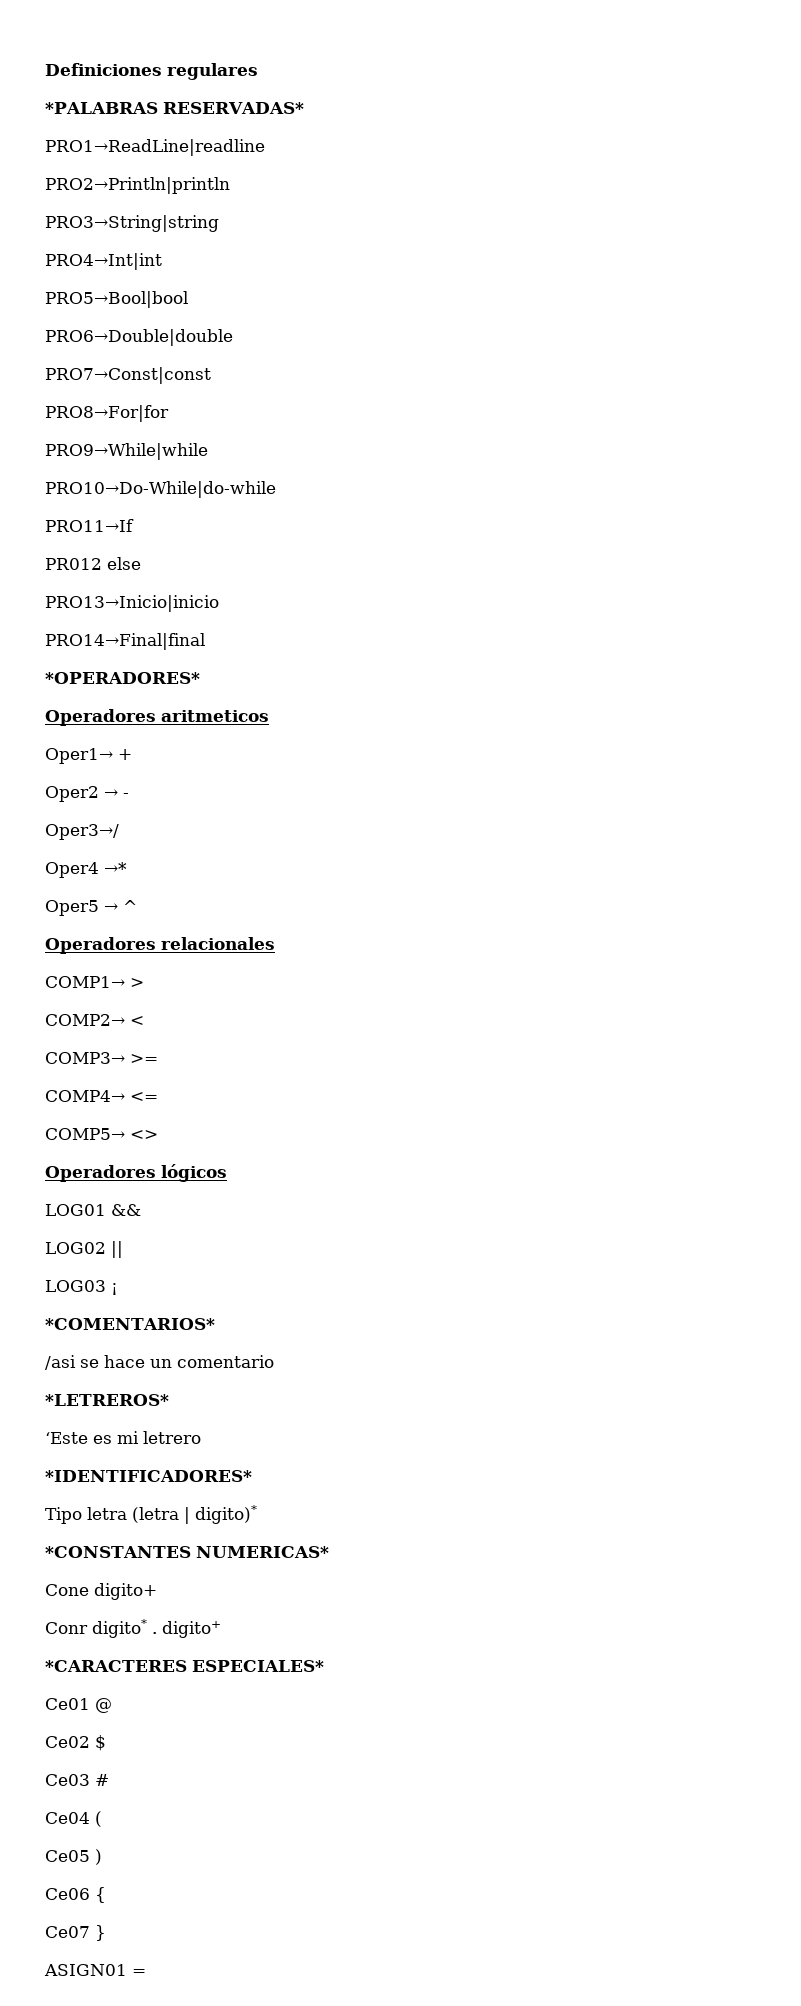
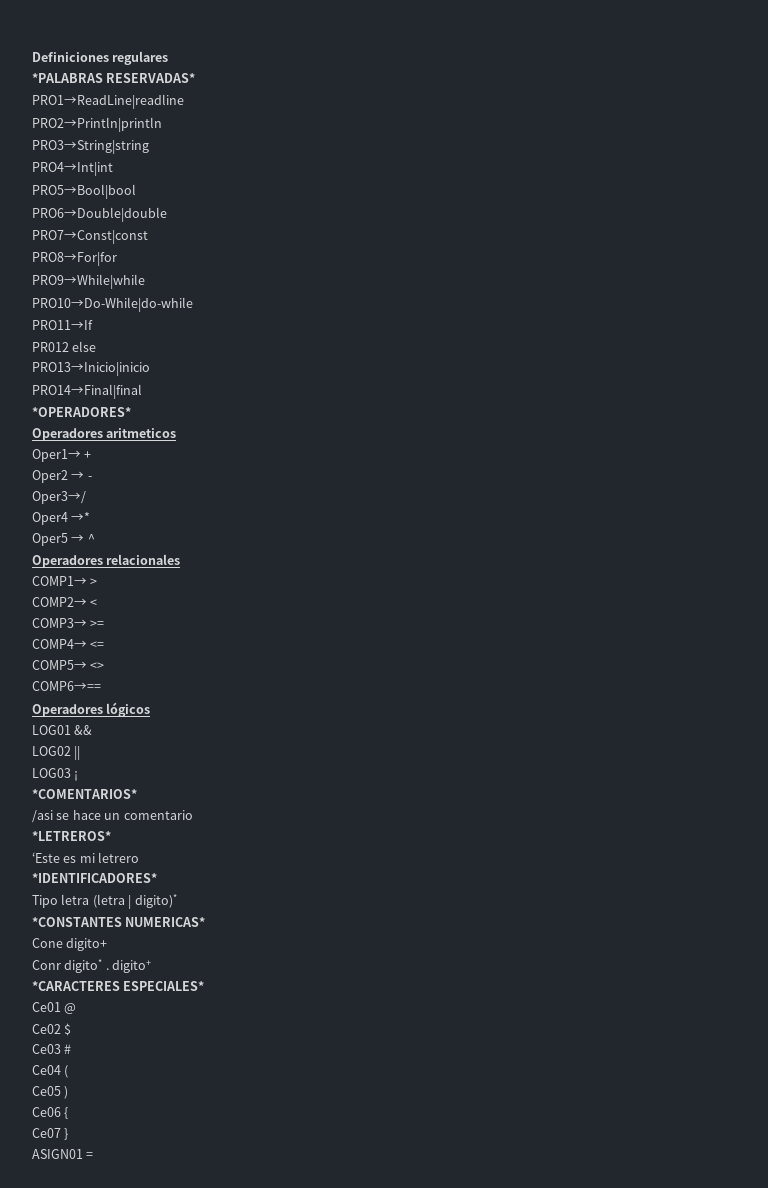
+ COMP6→==

